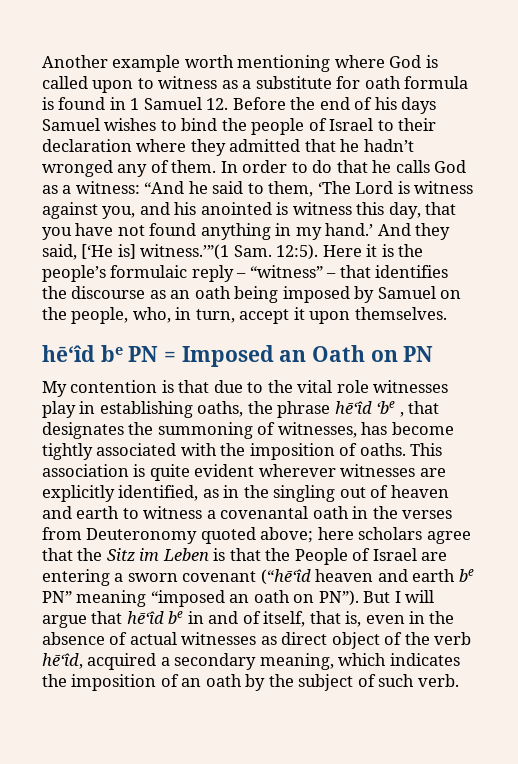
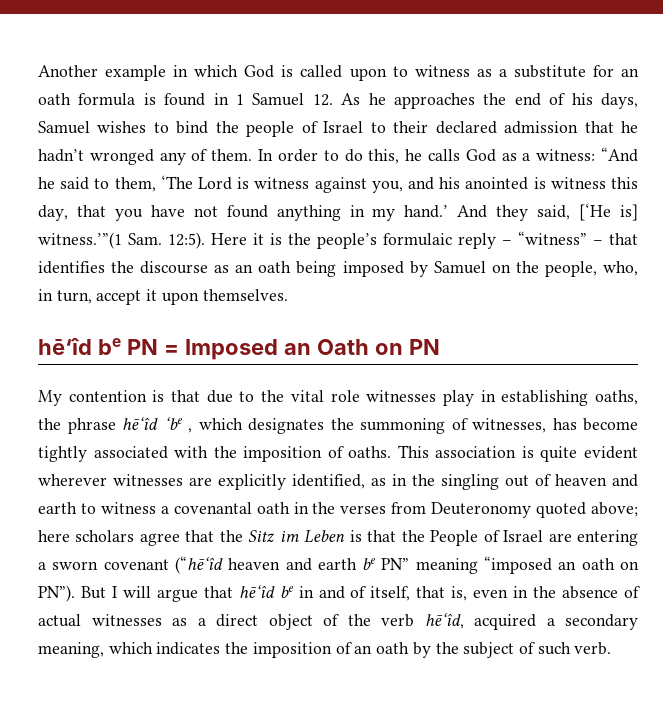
- Another example worth mentioning where God is called upon to witness as a substitute for oath formula is found in 1 Samuel 12. Before the end of his days Samuel wishes to bind the people of Israel to their declaration where they admitted that he hadn’t wronged any of them.
+ Another example in which God is called upon to witness as a substitute for an oath formula is found in 1 Samuel 12. As he approaches the end of his days, Samuel wishes to bind the people of Israel to their declared admission that he hadn’t wronged any of them.
- In order to do that he calls God as a witness: “And he said to them, ‘The Lord is witness against you, and his anointed is witness this day, that you have not found anything in my hand.’
+ In order to do this, he calls God as a witness: “And he said to them, ‘The Lord is witness against you, and his anointed is witness this day, that you have not found anything in my hand.’
- My contention is that due to the vital role witnesses play in establishing oaths, the phrase hē‘îd ‘be , that designates the summoning of witnesses, has become tightly associated with the imposition of oaths.
+ My contention is that due to the vital role witnesses play in establishing oaths, the phrase hē‘îd ‘be , which designates the summoning of witnesses, has become tightly associated with the imposition of oaths.
- But I will argue that hē‘îd be in and of itself, that is, even in the absence of actual witnesses as direct object of the verb hē‘îd, acquired a secondary meaning, which indicates the imposition of an oath by the subject of such verb.
+ But I will argue that hē‘îd be in and of itself, that is, even in the absence of actual witnesses as a direct object of the verb hē‘îd, acquired a secondary meaning, which indicates the imposition of an oath by the subject of such verb.

